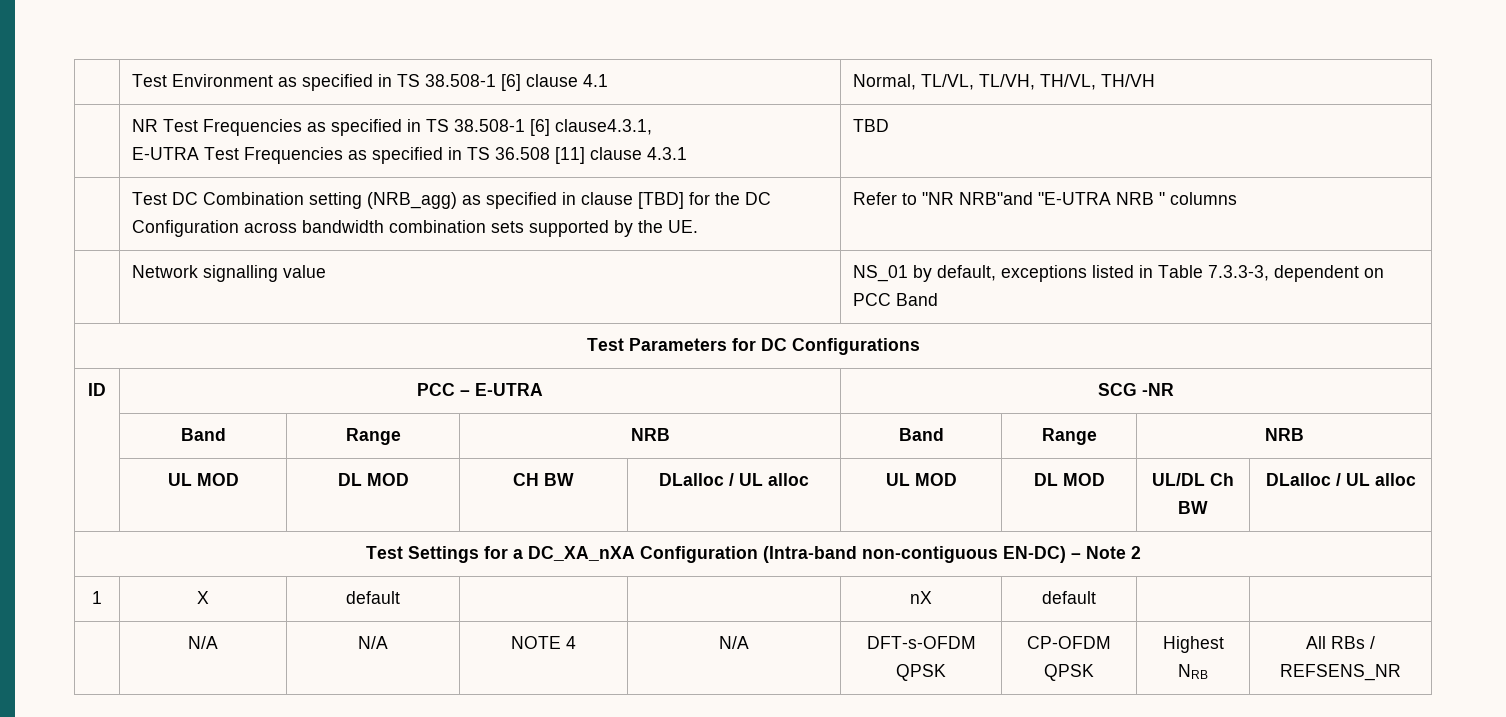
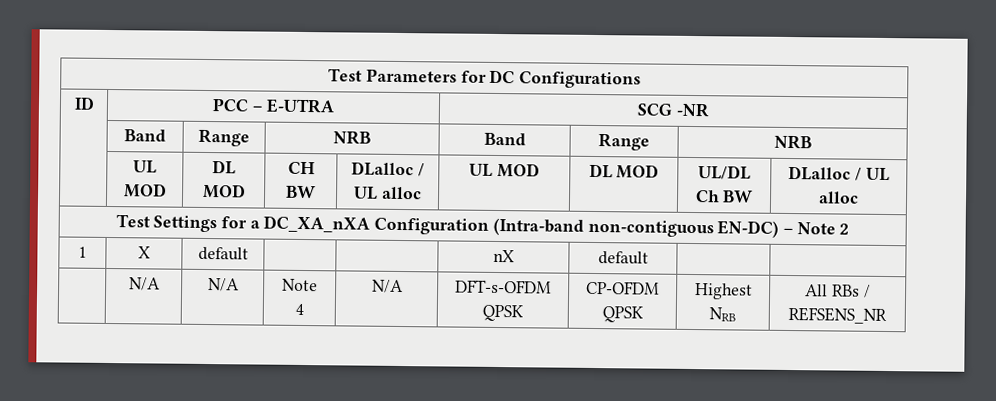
- | Test Environment as specified in TS 38.508-1 [6] clause 4.1 | Normal, TL/VL, TL/VH, TH/VL, TH/VH
- | NR Test Frequencies as specified in TS 38.508-1 [6] clause4.3.1,
- E-UTRA Test Frequencies as specified in TS 36.508 [11] clause 4.3.1 | TBD
- | Test DC Combination setting (NRB_agg) as specified in clause [TBD] for the DC Configuration across bandwidth combination sets supported by the UE. | Refer to "NR NRB"and "E-UTRA NRB " columns
- | Network signalling value | NS_01 by default, exceptions listed in Table 7.3.3-3, dependent on PCC Band
- | N/A | N/A | NOTE 4 | N/A | DFT-s-OFDM QPSK | CP-OFDM QPSK | Highest NRB | All RBs / REFSENS_NR
+ | N/A | N/A | Note 4 | N/A | DFT-s-OFDM QPSK | CP-OFDM QPSK | Highest NRB | All RBs / REFSENS_NR

